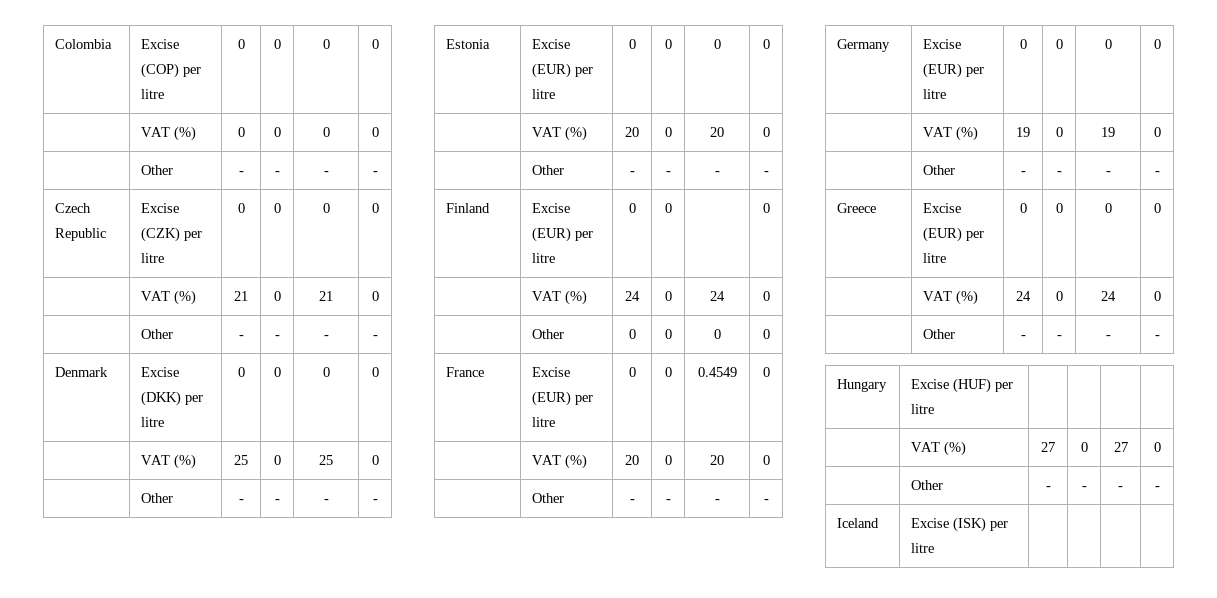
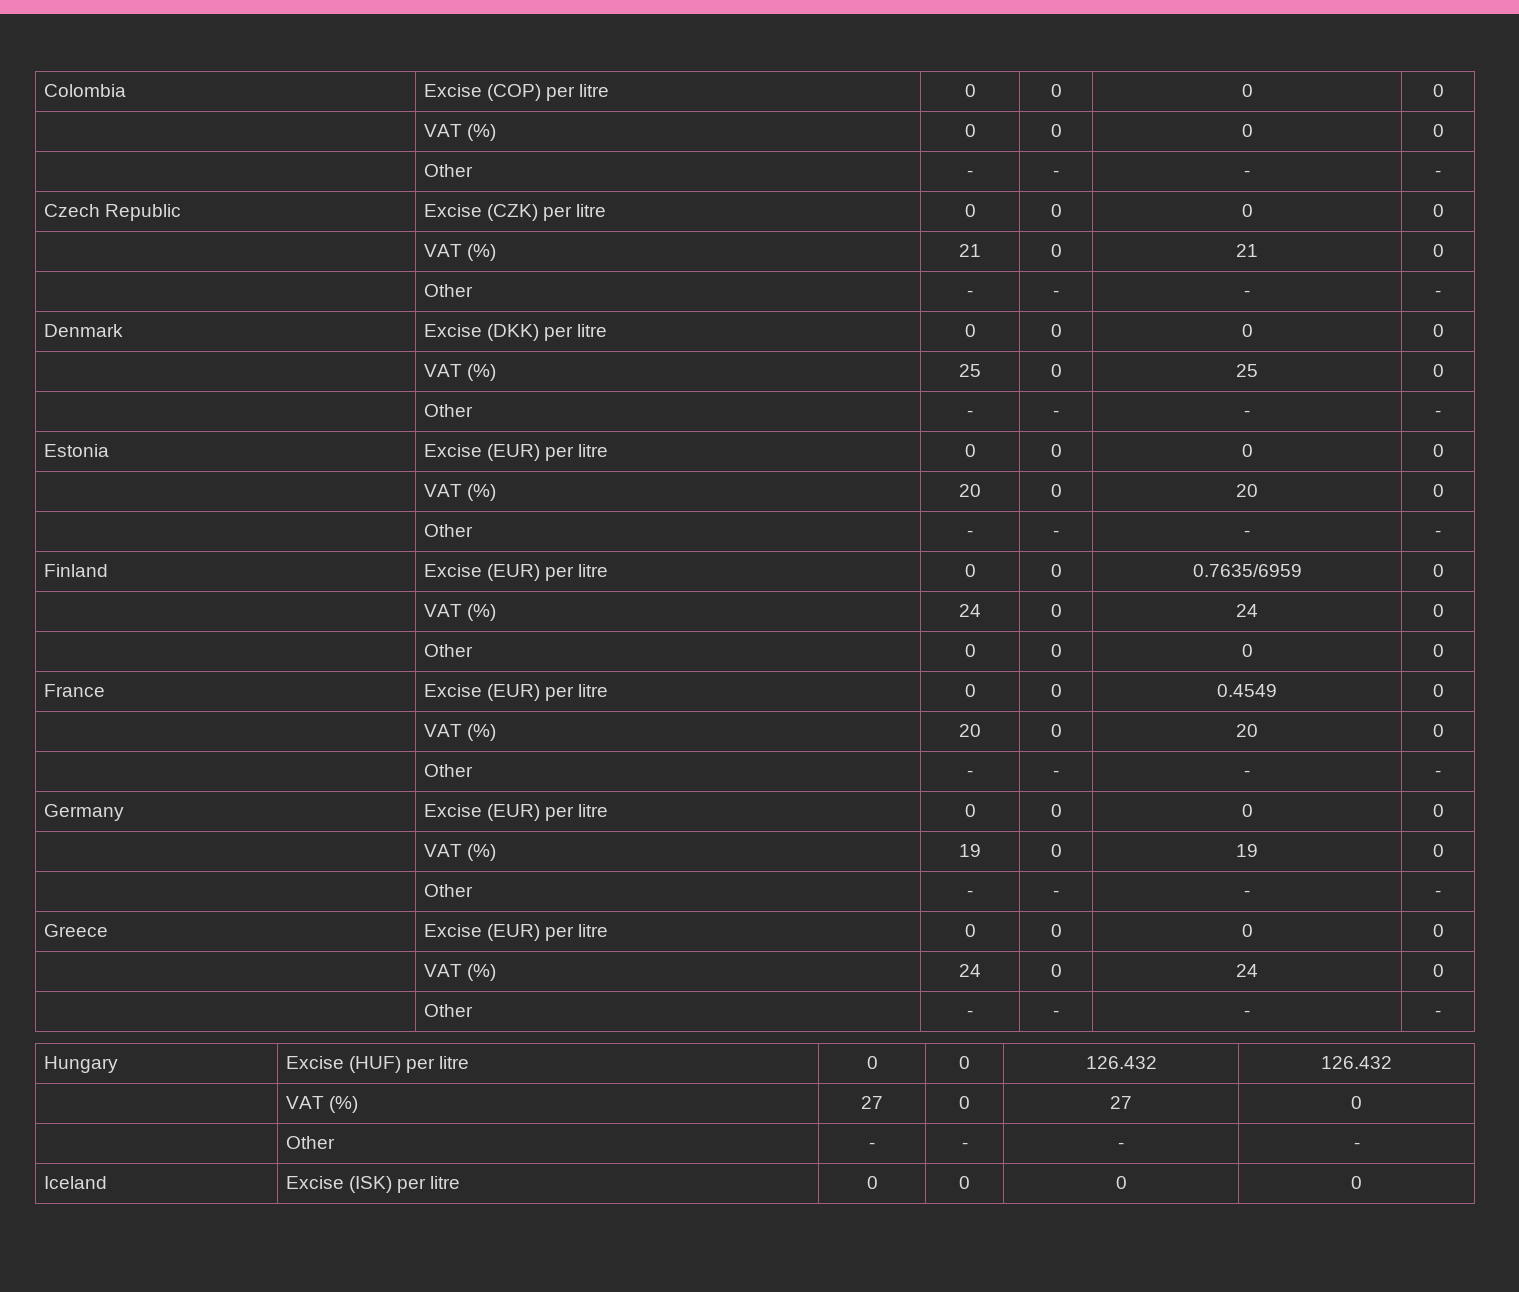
- Finland | Excise (EUR) per litre | 0 | 0 | | 0
+ Finland | Excise (EUR) per litre | 0 | 0 | 0.7635/6959 | 0
- Hungary | Excise (HUF) per litre | | | |
+ Hungary | Excise (HUF) per litre | 0 | 0 | 126.432 | 126.432
- Iceland | Excise (ISK) per litre | | | |
+ Iceland | Excise (ISK) per litre | 0 | 0 | 0 | 0

